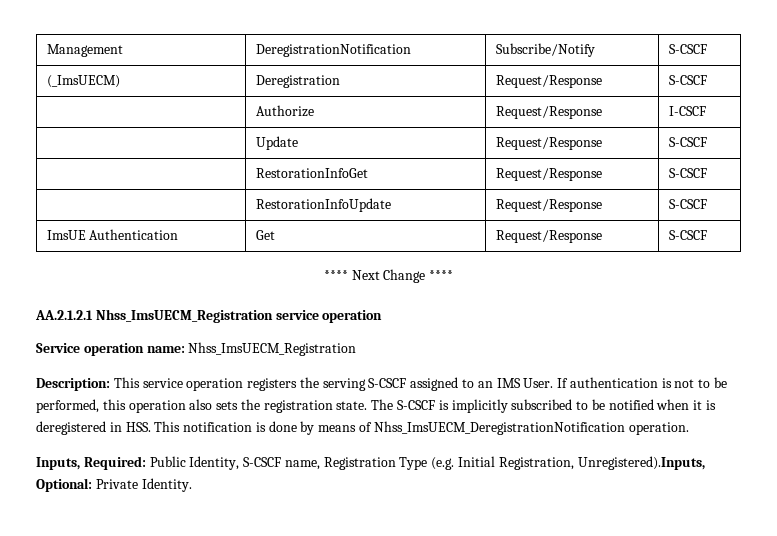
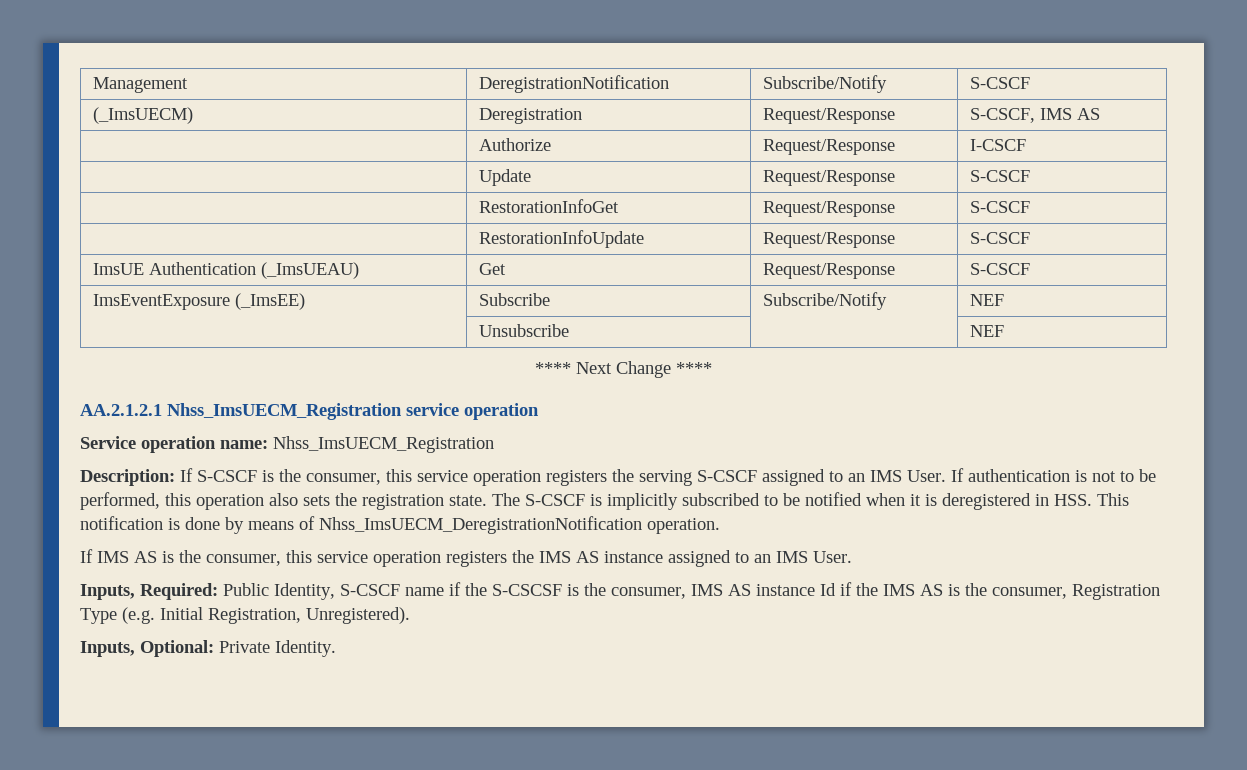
- (_ImsUECM) | Deregistration | Request/Response | S-CSCF
+ (_ImsUECM) | Deregistration | Request/Response | S-CSCF, IMS AS
- ImsUE Authentication | Get | Request/Response | S-CSCF
+ ImsUE Authentication (_ImsUEAU) | Get | Request/Response | S-CSCF
+ ImsEventExposure (_ImsEE) | Subscribe | Subscribe/Notify | NEF
+ | Unsubscribe | | NEF
- Description: This service operation registers the serving S-CSCF assigned to an IMS User.
+ Description: If S-CSCF is the consumer, this service operation registers the serving S-CSCF assigned to an IMS User.
+ If IMS AS is the consumer, this service operation registers the IMS AS instance assigned to an IMS User.
- Inputs, Required: Public Identity, S-CSCF name, Registration Type (e.g. Initial Registration, Unregistered).Inputs, Optional: Private Identity.
+ Inputs, Required: Public Identity, S-CSCF name if the S-CSCSF is the consumer, IMS AS instance Id if the IMS AS is the consumer, Registration Type (e.g. Initial Registration, Unregistered).
+ Inputs, Optional: Private Identity.

